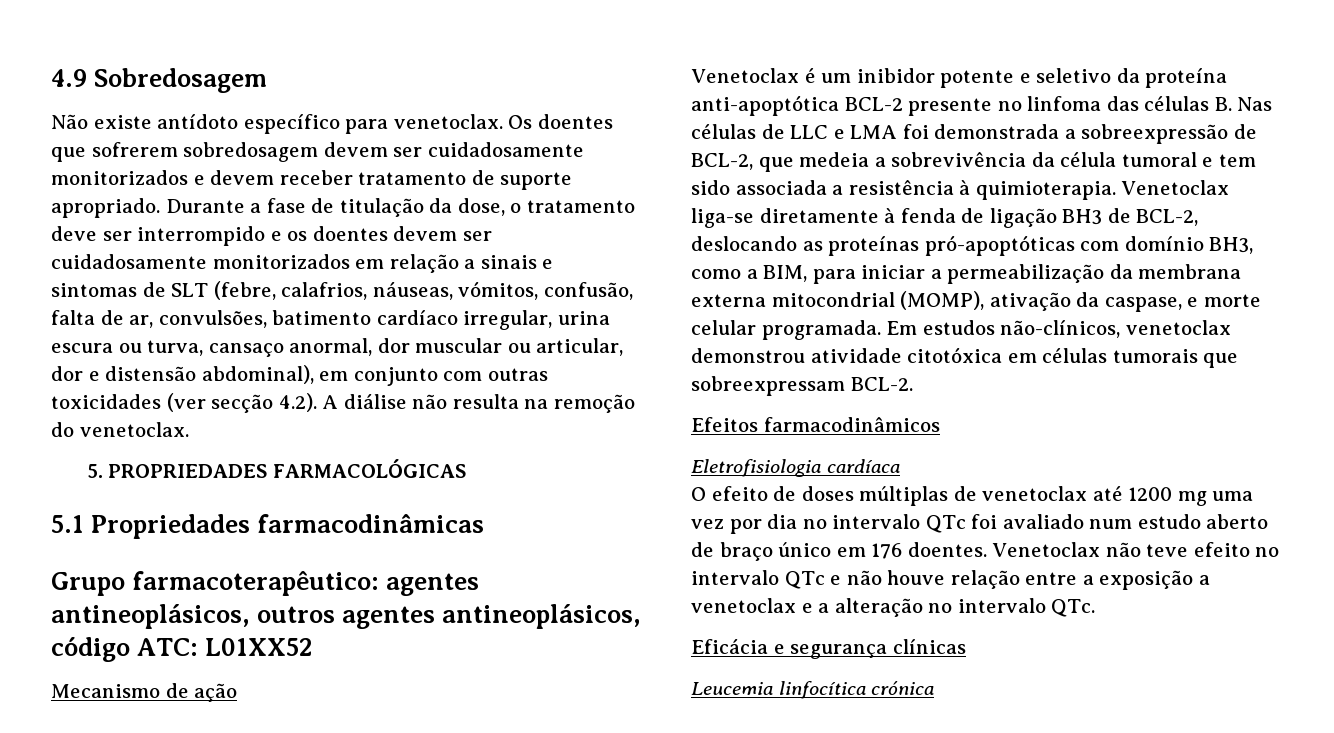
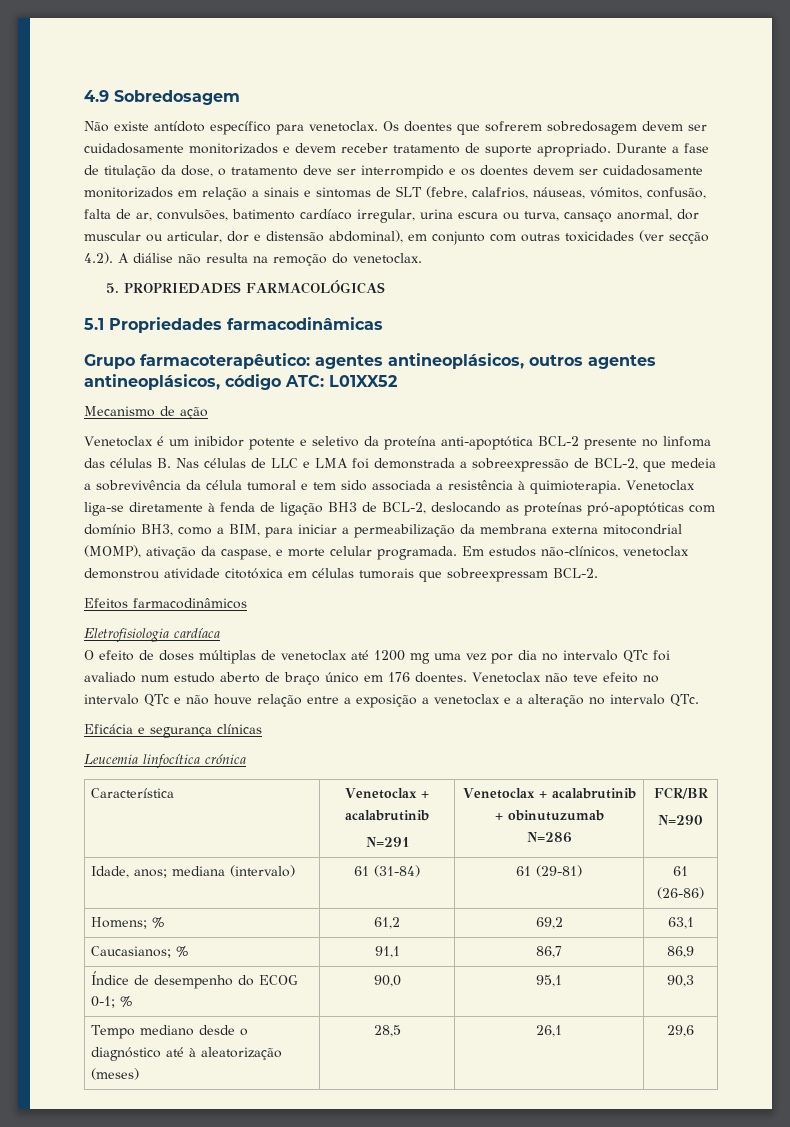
+ Característica | Venetoclax + acalabrutinib
+ N=291 | Venetoclax + acalabrutinib + obinutuzumab
+ N=286 | FCR/BR
+ N=290
+ Idade, anos; mediana (intervalo) | 61 (31-84) | 61 (29-81) | 61 (26-86)
+ Homens; % | 61,2 | 69,2 | 63,1
+ Caucasianos; % | 91,1 | 86,7 | 86,9
+ Índice de desempenho do ECOG 0-1; % | 90,0 | 95,1 | 90,3
+ Tempo mediano desde o diagnóstico até à aleatorização (meses) | 28,5 | 26,1 | 29,6

